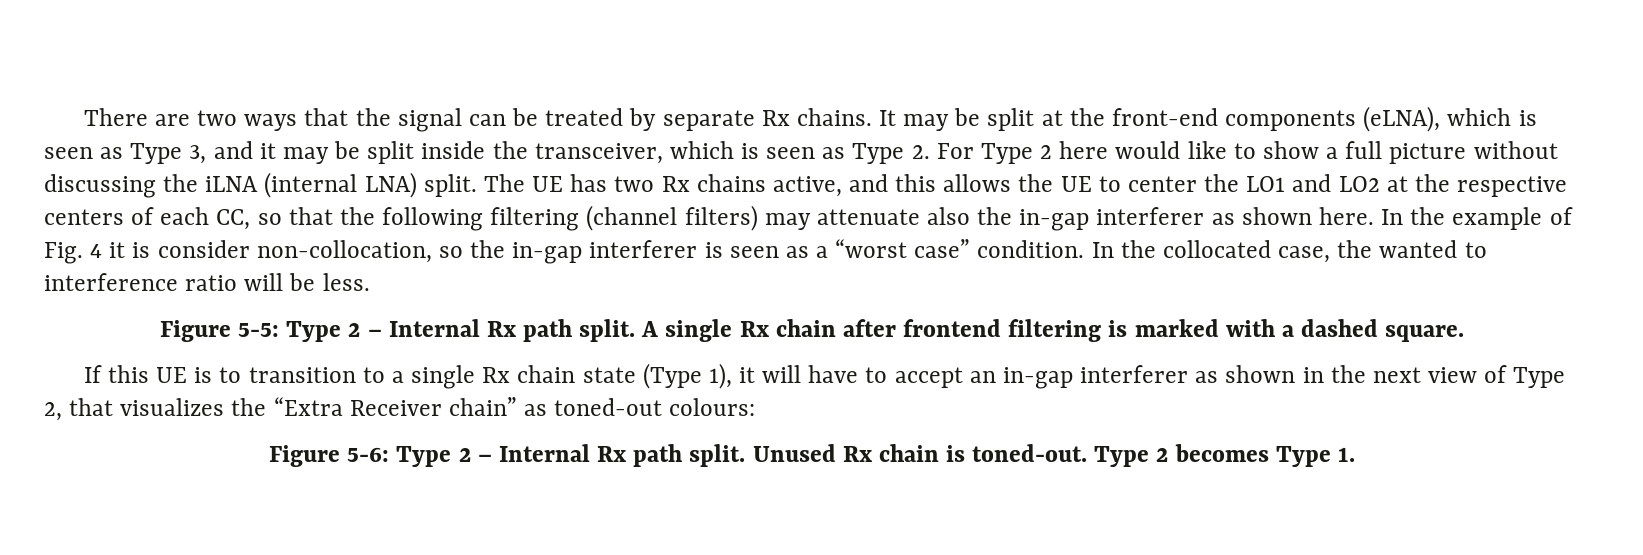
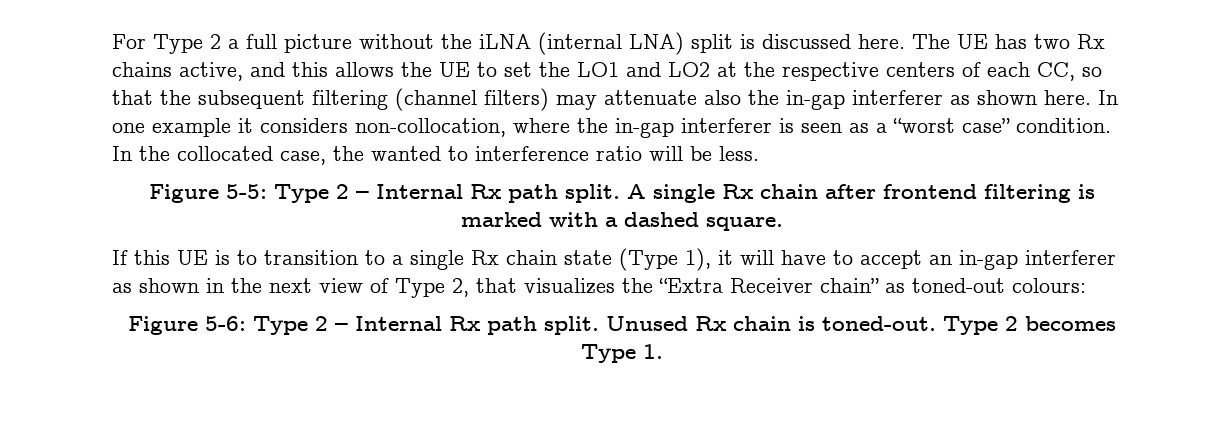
- There are two ways that the signal can be treated by separate Rx chains. It may be split at the front-end components (eLNA), which is seen as Type 3, and it may be split inside the transceiver, which is seen as Type 2. For Type 2 here would like to show a full picture without discussing the iLNA (internal LNA) split.
+ For Type 2 a full picture without the iLNA (internal LNA) split is discussed here.
- The UE has two Rx chains active, and this allows the UE to center the LO1 and LO2 at the respective centers of each CC, so that the following filtering (channel filters) may attenuate also the in-gap interferer as shown here.
+ The UE has two Rx chains active, and this allows the UE to set the LO1 and LO2 at the respective centers of each CC, so that the subsequent filtering (channel filters) may attenuate also the in-gap interferer as shown here.
- In the example of Fig. 4 it is consider non-collocation, so the in-gap interferer is seen as a “worst case” condition.
+ In one example it considers non-collocation, where the in-gap interferer is seen as a “worst case” condition.

